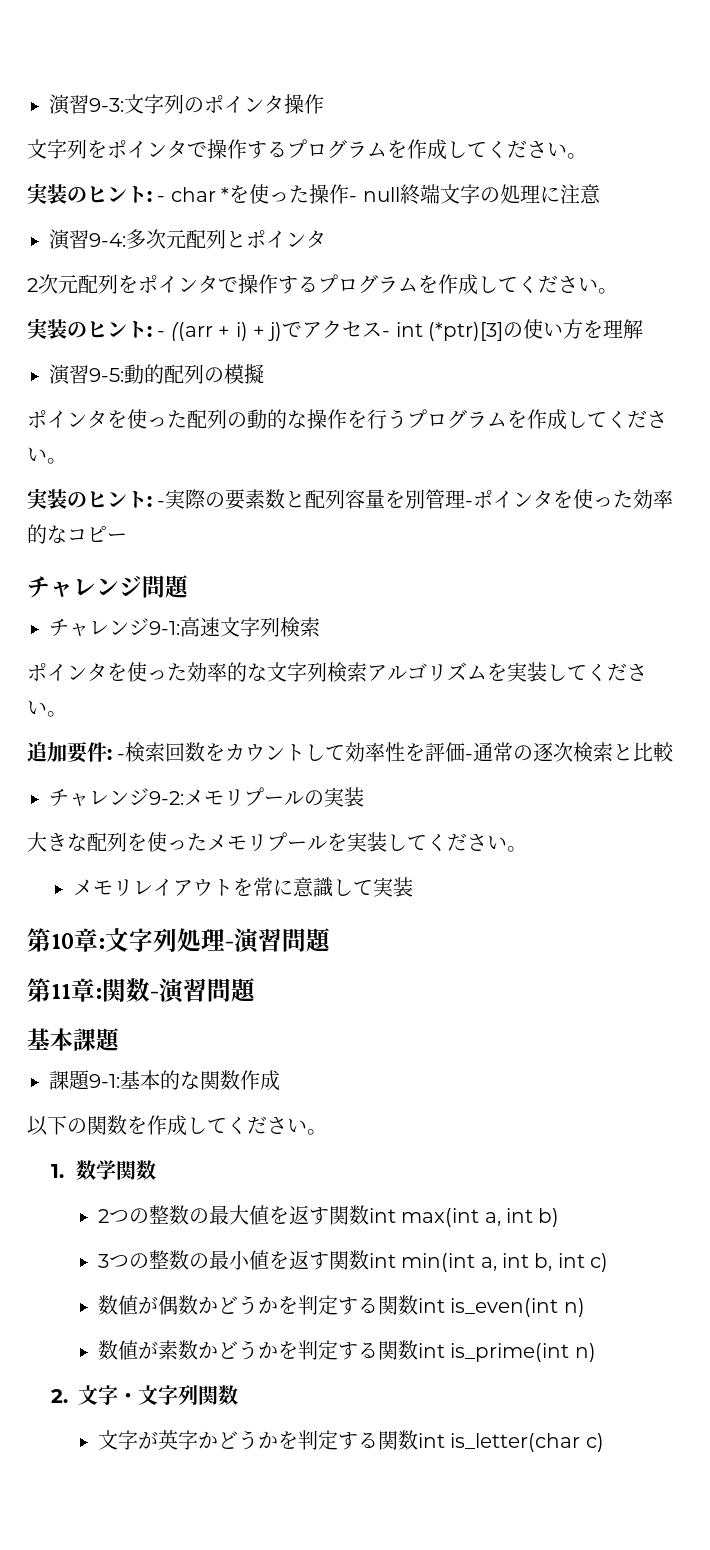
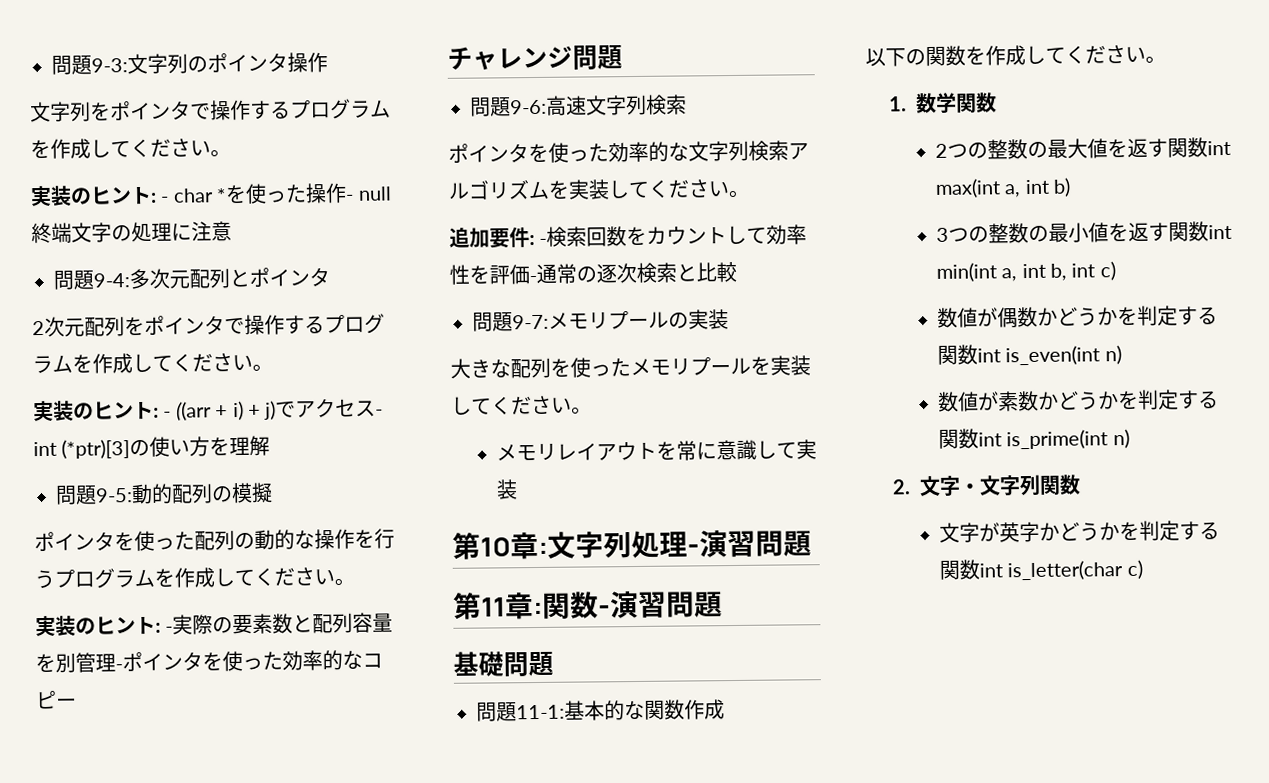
- 演習9-3:文字列のポインタ操作
+ 問題9-3:文字列のポインタ操作
- 演習9-4:多次元配列とポインタ
+ 問題9-4:多次元配列とポインタ
- 演習9-5:動的配列の模擬
+ 問題9-5:動的配列の模擬
- チャレンジ9-1:高速文字列検索
+ 問題9-6:高速文字列検索
- チャレンジ9-2:メモリプールの実装
+ 問題9-7:メモリプールの実装
- 基本課題
- 課題9-1:基本的な関数作成
+ 基礎問題
+ 問題11-1:基本的な関数作成

